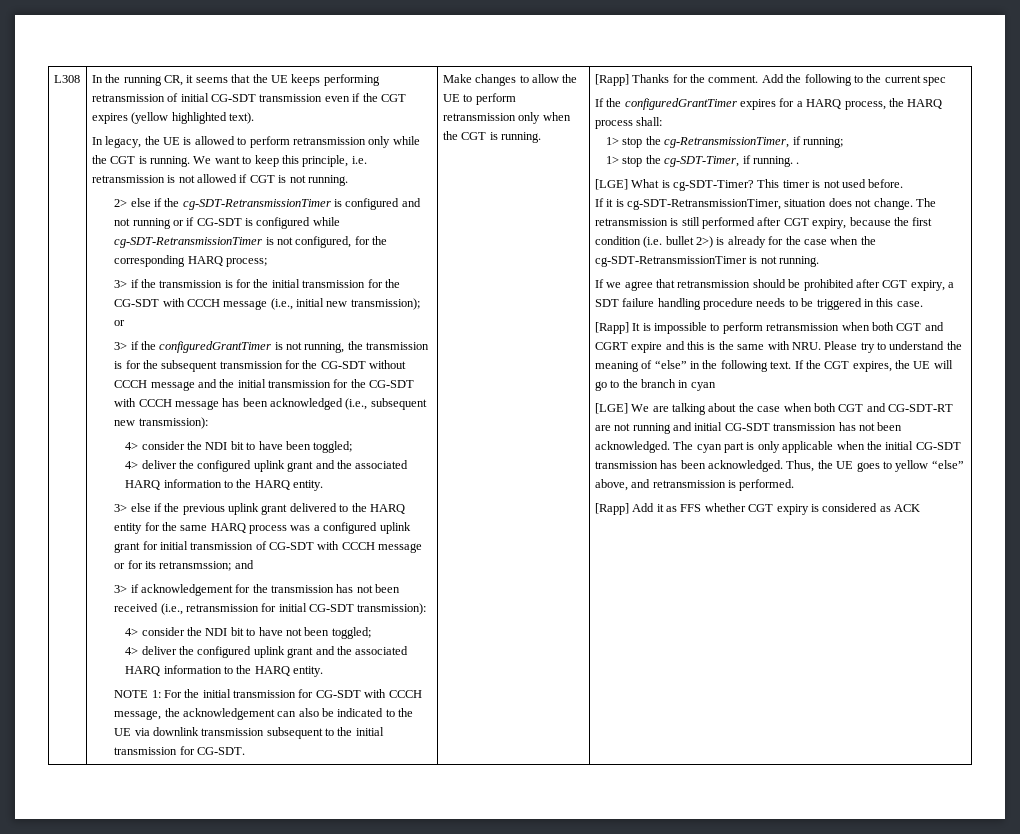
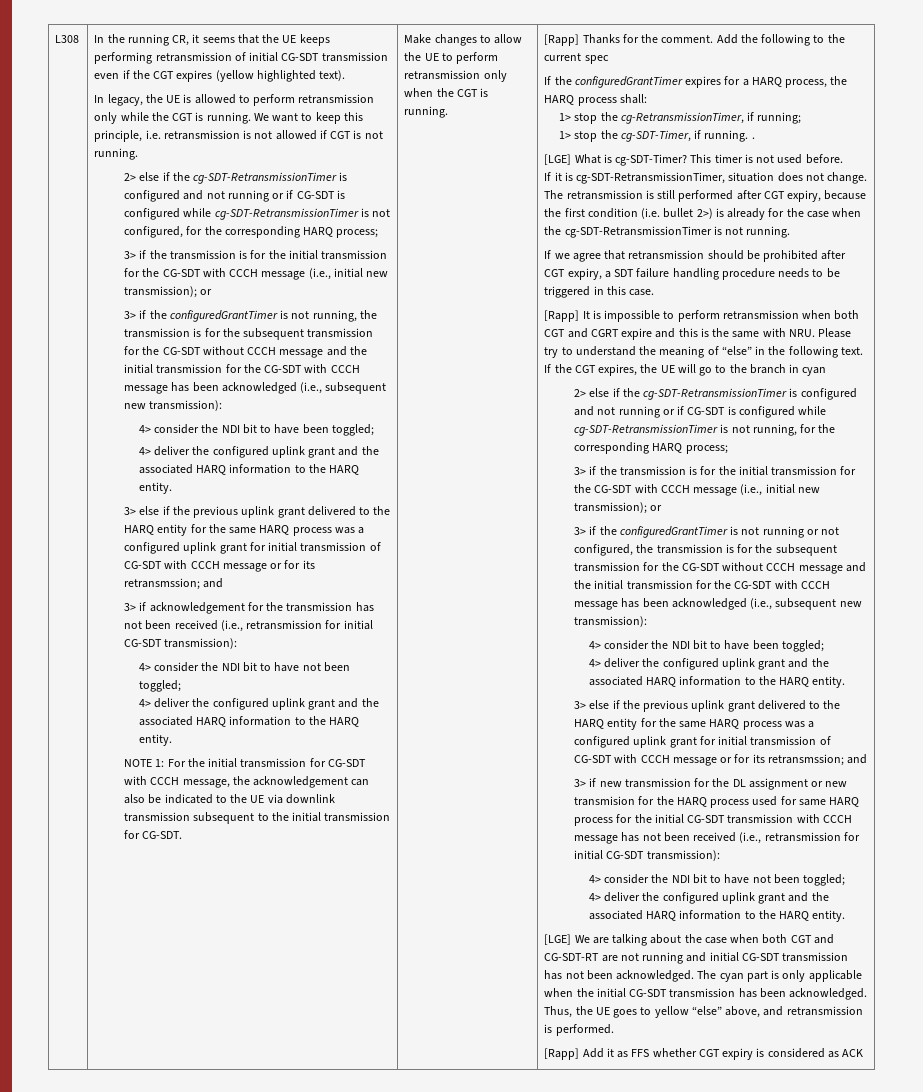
+ 2> else if the cg-SDT-RetransmissionTimer is configured and not running or if CG-SDT is configured while cg-SDT-RetransmissionTimer is not running, for the corresponding HARQ process;
+ 3> if the transmission is for the initial transmission for the CG-SDT with CCCH message (i.e., initial new transmission); or
+ 3> if the configuredGrantTimer is not running or not configured, the transmission is for the subsequent transmission for the CG-SDT without CCCH message and the initial transmission for the CG-SDT with CCCH message has been acknowledged (i.e., subsequent new transmission):
+ 4> consider the NDI bit to have been toggled;
+ 4> deliver the configured uplink grant and the associated HARQ information to the HARQ entity.
+ 3> else if the previous uplink grant delivered to the HARQ entity for the same HARQ process was a configured uplink grant for initial transmission of CG-SDT with CCCH message or for its retransmssion; and
+ 3> if new transmission for the DL assignment or new transmision for the HARQ process used for same HARQ process for the initial CG-SDT transmission with CCCH message has not been received (i.e., retransmission for initial CG-SDT transmission):
+ 4> consider the NDI bit to have not been toggled;
+ 4> deliver the configured uplink grant and the associated HARQ information to the HARQ entity.

